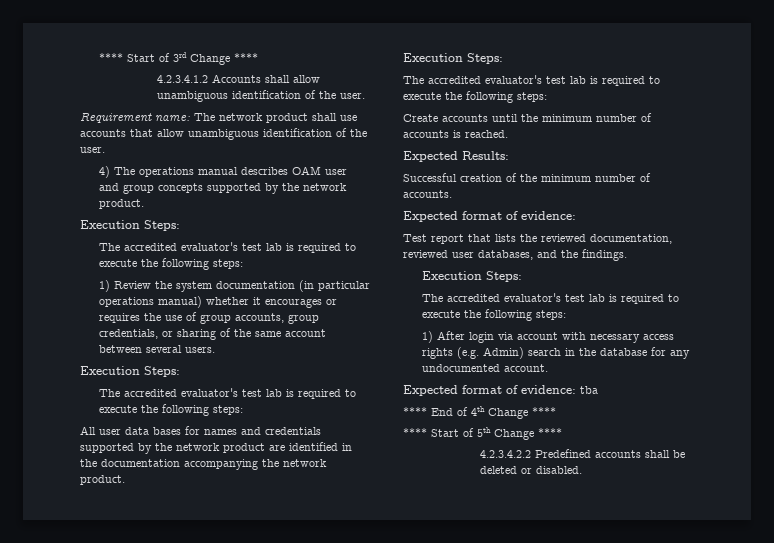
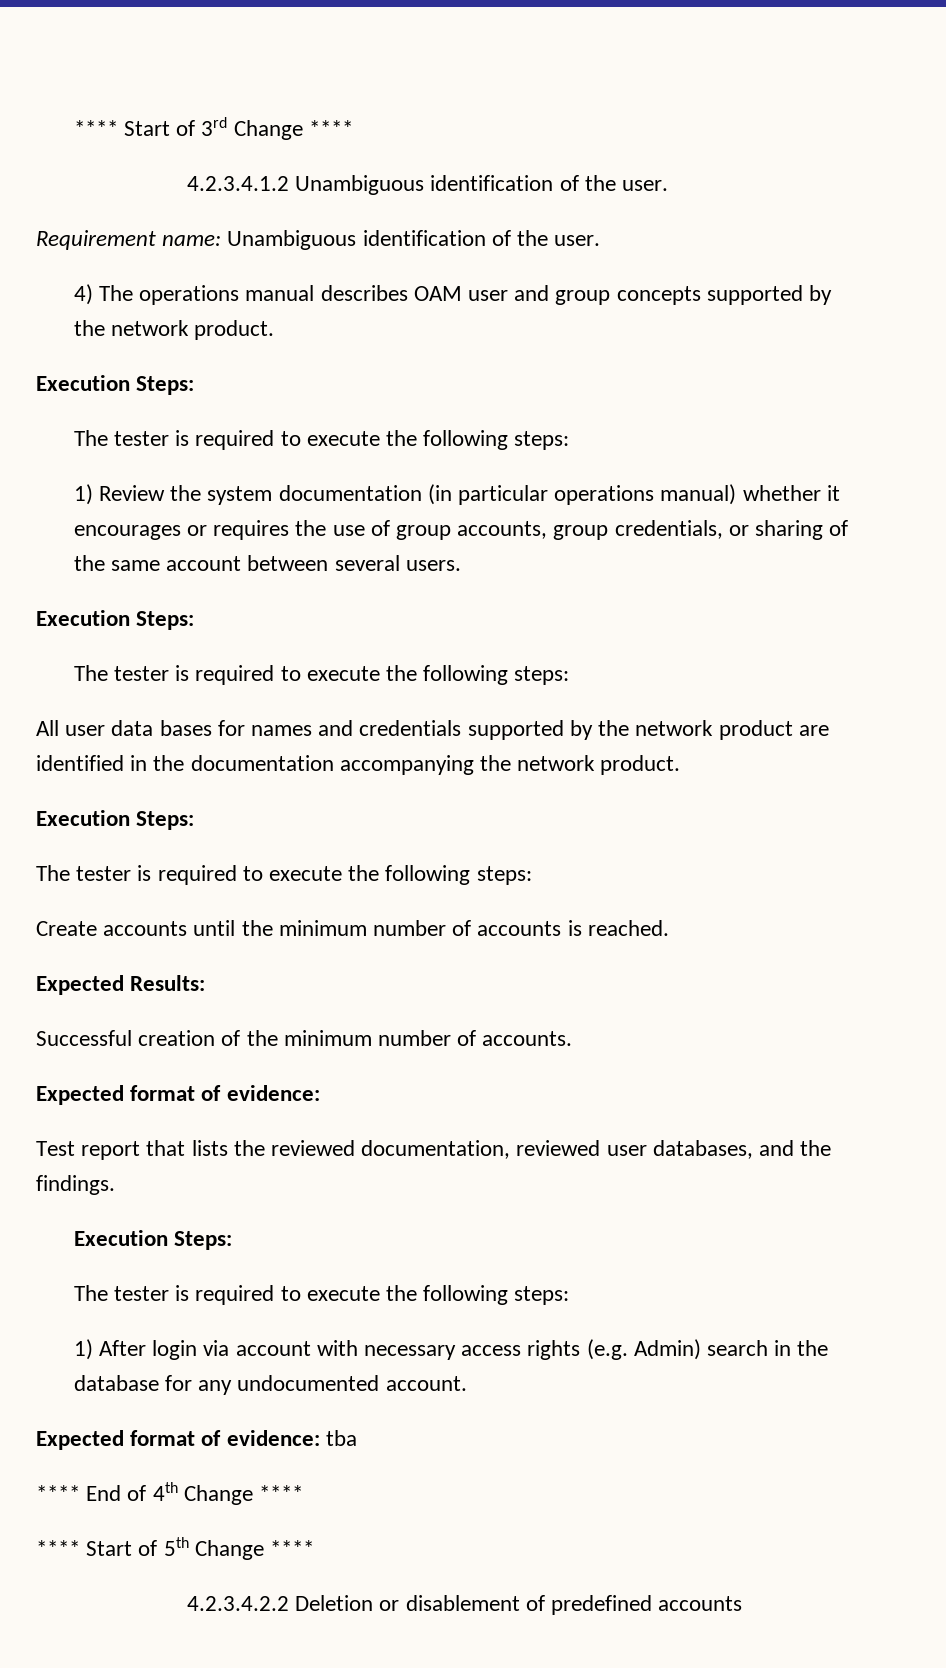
- 4.2.3.4.1.2 Accounts shall allow unambiguous identification of the user.
+ 4.2.3.4.1.2 Unambiguous identification of the user.
- Requirement name: The network product shall use accounts that allow unambiguous identification of the user.
+ Requirement name: Unambiguous identification of the user.
  4) The operations manual describes OAM user and group concepts supported by the network product.
  Execution Steps:
- The accredited evaluator's test lab is required to execute the following steps:
+ The tester is required to execute the following steps:
  1) Review the system documentation (in particular operations manual) whether it encourages or requires the use of group accounts, group credentials, or sharing of the same account between several users.
  Execution Steps:
- The accredited evaluator's test lab is required to execute the following steps:
+ The tester is required to execute the following steps:
  All user data bases for names and credentials supported by the network product are identified in the documentation accompanying the network product.
  Execution Steps:
- The accredited evaluator's test lab is required to execute the following steps:
+ The tester is required to execute the following steps:
  Test report that lists the reviewed documentation, reviewed user databases, and the findings.
  Execution Steps:
- The accredited evaluator's test lab is required to execute the following steps:
+ The tester is required to execute the following steps:
- 4.2.3.4.2.2 Predefined accounts shall be deleted or disabled.
+ 4.2.3.4.2.2 Deletion or disablement of predefined accounts

